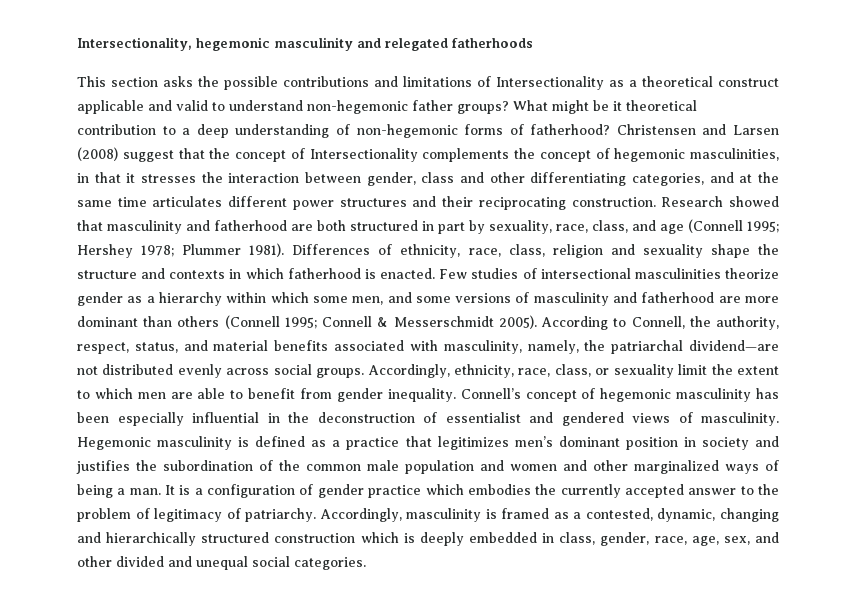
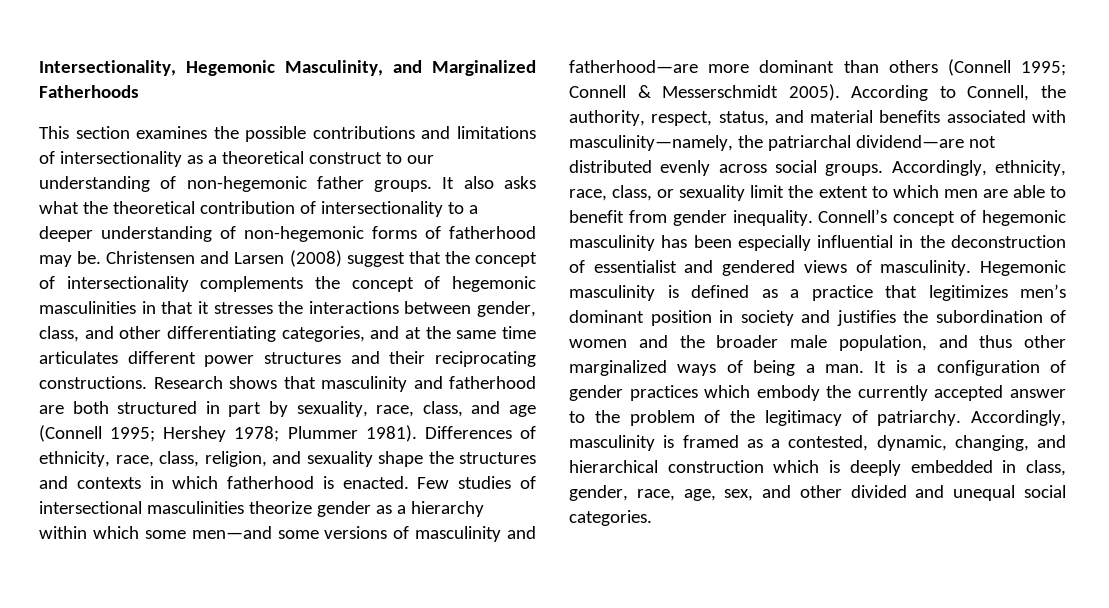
- Intersectionality, hegemonic masculinity and relegated fatherhoods
+ Intersectionality, Hegemonic Masculinity, and Marginalized Fatherhoods
- This section asks the possible contributions and limitations of Intersectionality as a theoretical construct applicable and valid to understand non-hegemonic father groups? What might be it theoretical contribution to a deep understanding of non-hegemonic forms of fatherhood?
+ This section examines the possible contributions and limitations of intersectionality as a theoretical construct to our understanding of non-hegemonic father groups. It also asks what the theoretical contribution of intersectionality to a deeper understanding of non-hegemonic forms of fatherhood may be.
- Christensen and Larsen (2008) suggest that the concept of Intersectionality complements the concept of hegemonic masculinities, in that it stresses the interaction between gender, class and other differentiating categories, and at the same time articulates different power structures and their reciprocating construction. Research showed that masculinity and fatherhood are both structured in part by sexuality, race, class, and age (Connell 1995; Hershey 1978; Plummer 1981).
+ Christensen and Larsen (2008) suggest that the concept of intersectionality complements the concept of hegemonic masculinities in that it stresses the interactions between gender, class, and other differentiating categories, and at the same time articulates different power structures and their reciprocating constructions. Research shows that masculinity and fatherhood are both structured in part by sexuality, race, class, and age (Connell 1995; Hershey 1978; Plummer 1981).
- Differences of ethnicity, race, class, religion and sexuality shape the structure and contexts in which fatherhood is enacted.
+ Differences of ethnicity, race, class, religion, and sexuality shape the structures and contexts in which fatherhood is enacted.
- Few studies of intersectional masculinities theorize gender as a hierarchy within which some men, and some versions of masculinity and fatherhood are more dominant than others (Connell 1995; Connell & Messerschmidt 2005).
+ Few studies of intersectional masculinities theorize gender as a hierarchy within which some men—and some versions of masculinity and fatherhood—are more dominant than others (Connell 1995; Connell & Messerschmidt 2005).
- According to Connell, the authority, respect, status, and material benefits associated with masculinity, namely, the patriarchal dividend—are not distributed evenly across social groups.
+ According to Connell, the authority, respect, status, and material benefits associated with masculinity—namely, the patriarchal dividend—are not distributed evenly across social groups.
- Hegemonic masculinity is defined as a practice that legitimizes men’s dominant position in society and justifies the subordination of the common male population and women and other marginalized ways of being a man.
+ Hegemonic masculinity is defined as a practice that legitimizes men’s dominant position in society and justifies the subordination of women and the broader male population, and thus other marginalized ways of being a man.
- It is a configuration of gender practice which embodies the currently accepted answer to the problem of legitimacy of patriarchy.
+ It is a configuration of gender practices which embody the currently accepted answer to the problem of the legitimacy of patriarchy.
- Accordingly, masculinity is framed as a contested, dynamic, changing and hierarchically structured construction which is deeply embedded in class, gender, race, age, sex, and other divided and unequal social categories.
+ Accordingly, masculinity is framed as a contested, dynamic, changing, and hierarchical construction which is deeply embedded in class, gender, race, age, sex, and other divided and unequal social categories.

